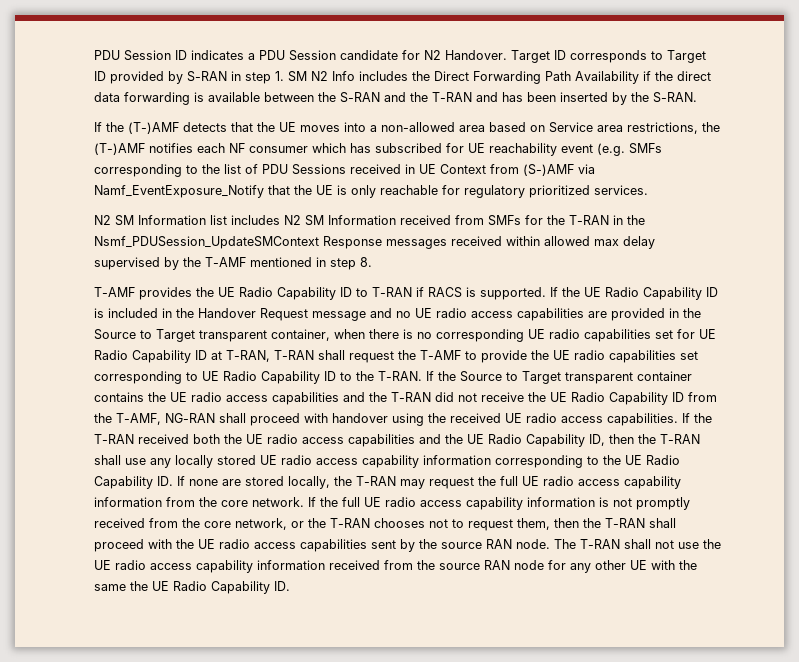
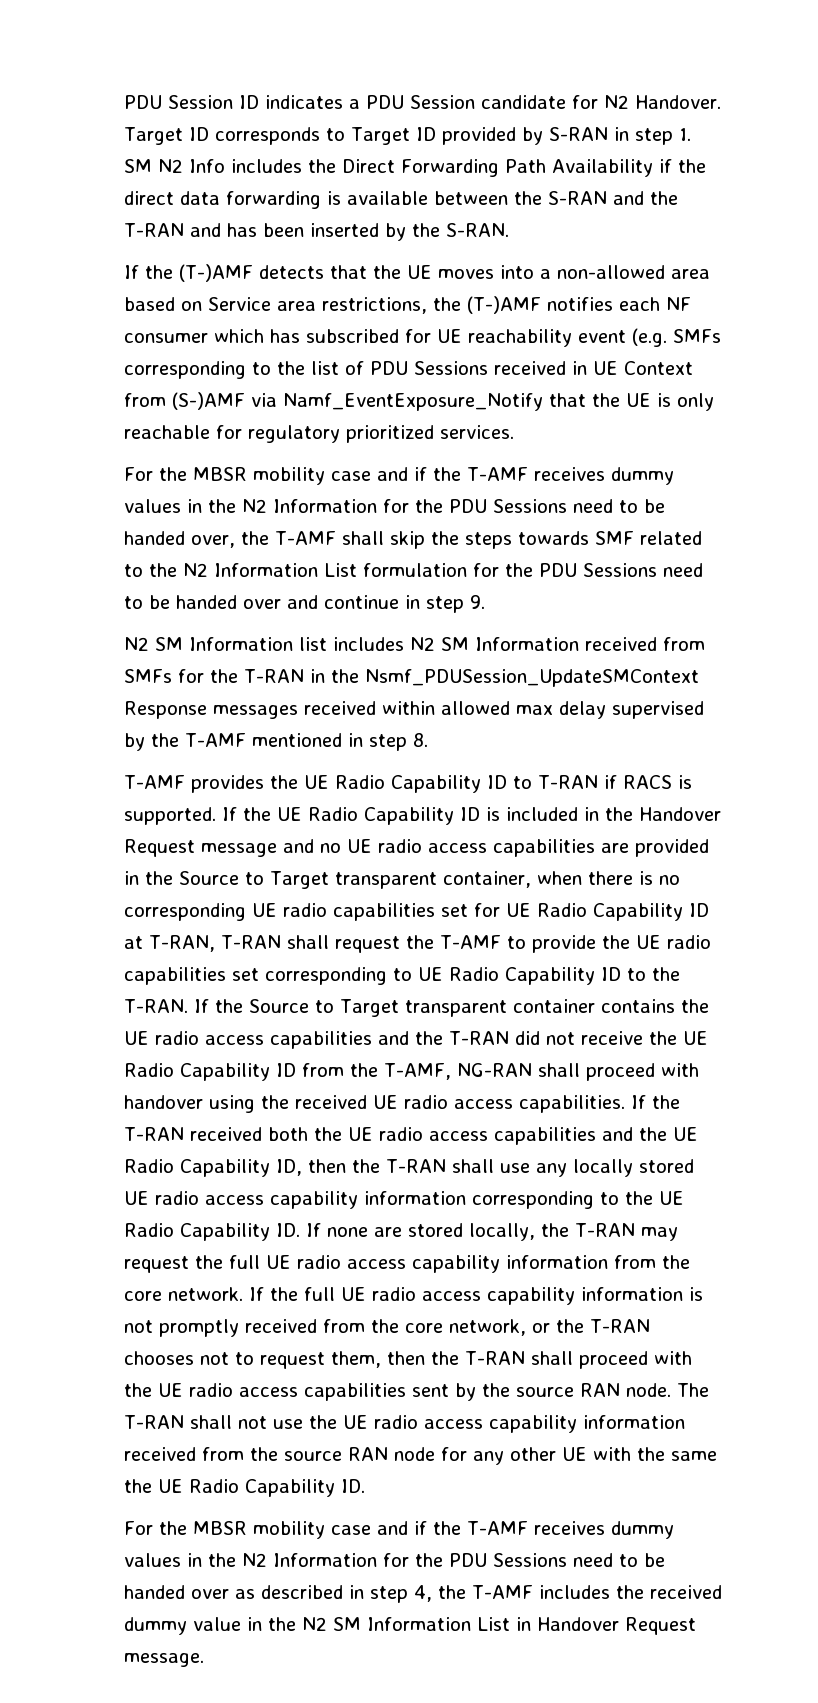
+ For the MBSR mobility case and if the T-AMF receives dummy values in the N2 Information for the PDU Sessions need to be handed over, the T-AMF shall skip the steps towards SMF related to the N2 Information List formulation for the PDU Sessions need to be handed over and continue in step 9.
+ For the MBSR mobility case and if the T-AMF receives dummy values in the N2 Information for the PDU Sessions need to be handed over as described in step 4, the T-AMF includes the received dummy value in the N2 SM Information List in Handover Request message.

